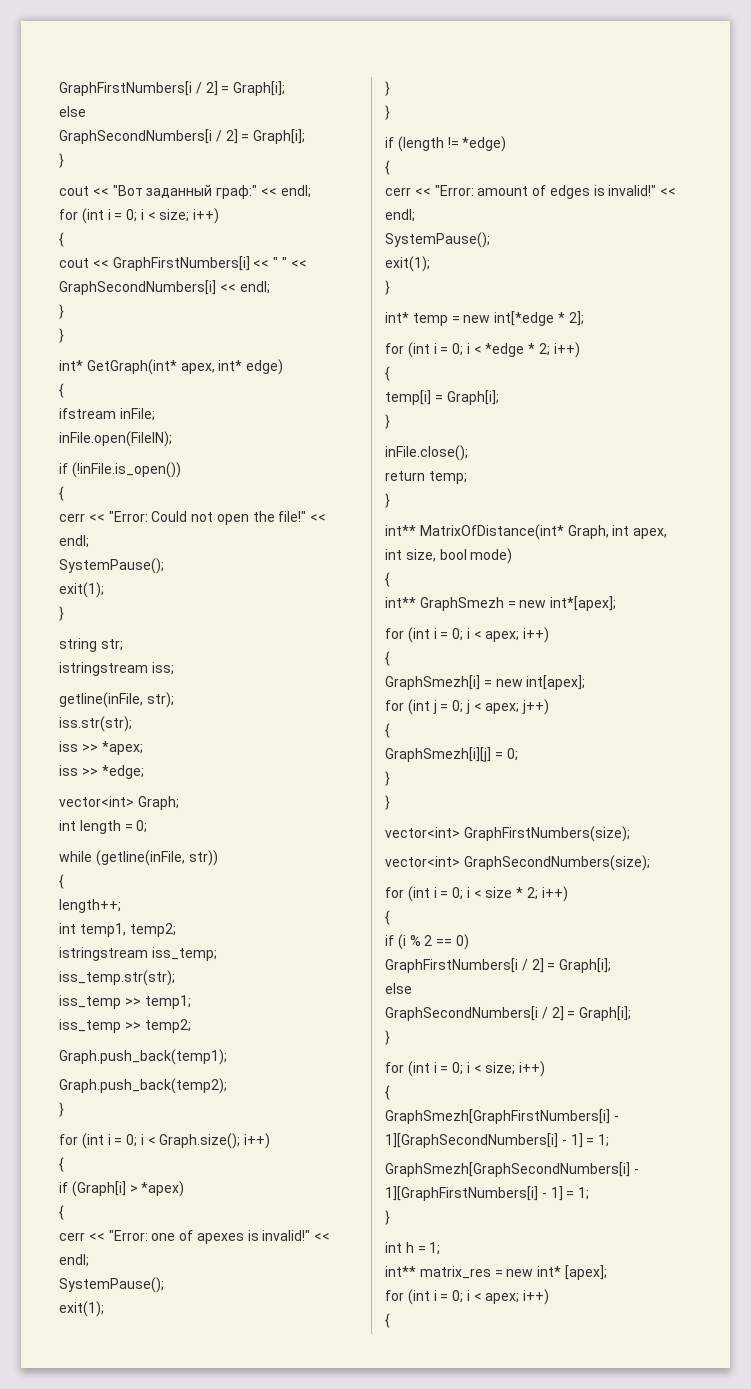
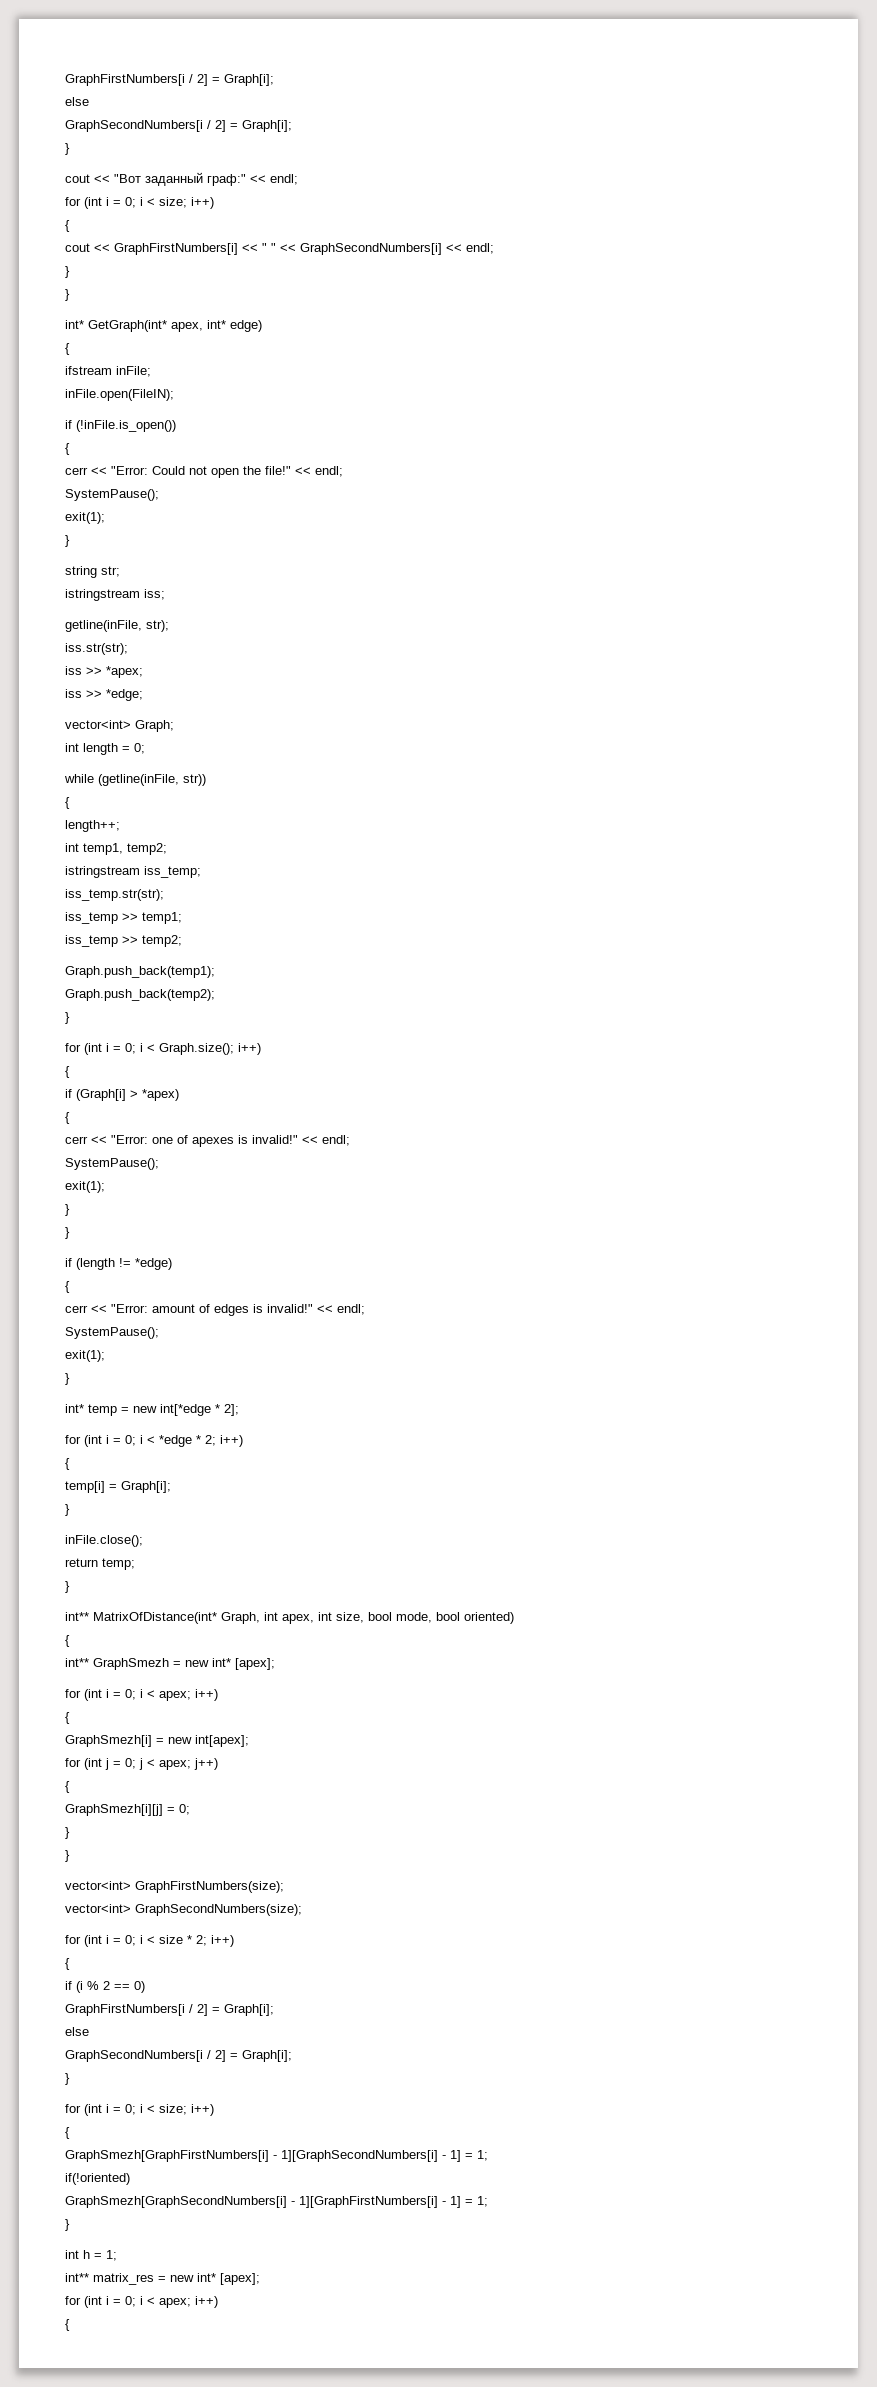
- int** MatrixOfDistance(int* Graph, int apex, int size, bool mode)
+ int** MatrixOfDistance(int* Graph, int apex, int size, bool mode, bool oriented)
- int** GraphSmezh = new int*[apex];
+ int** GraphSmezh = new int* [apex];
+ if(!oriented)

